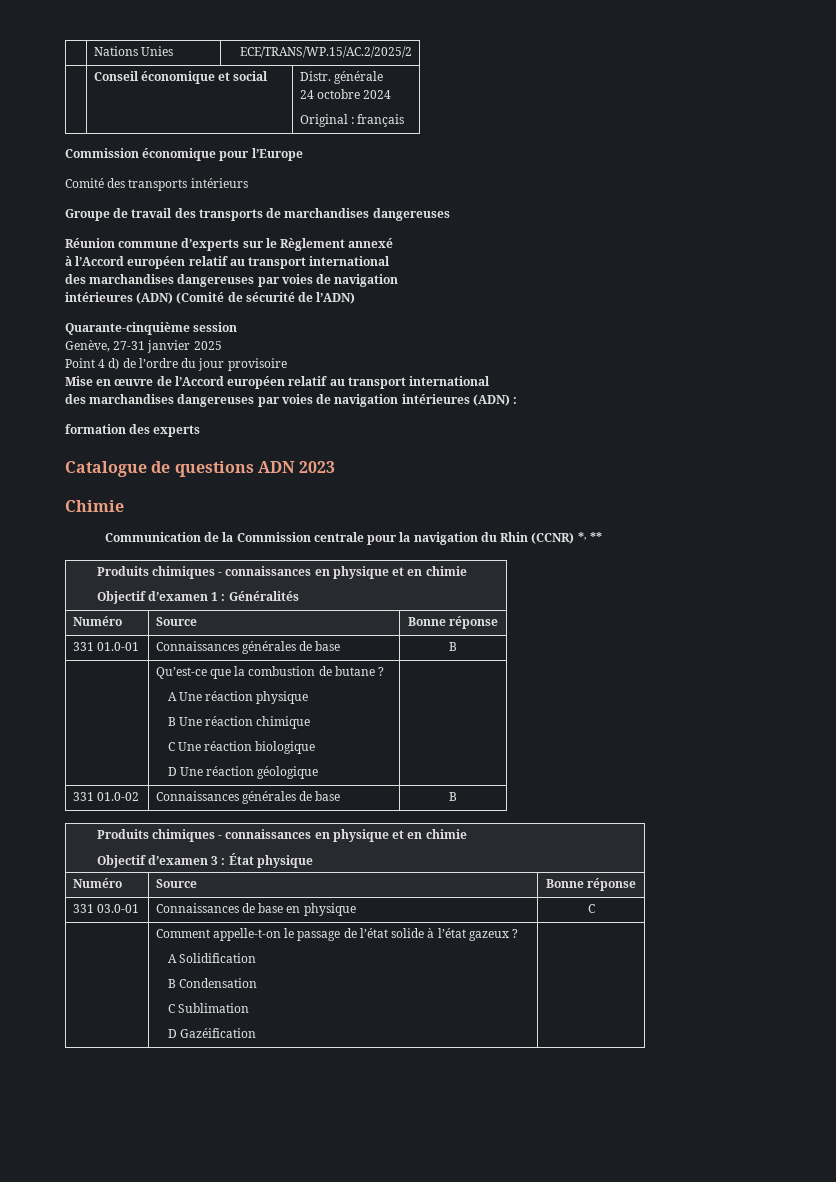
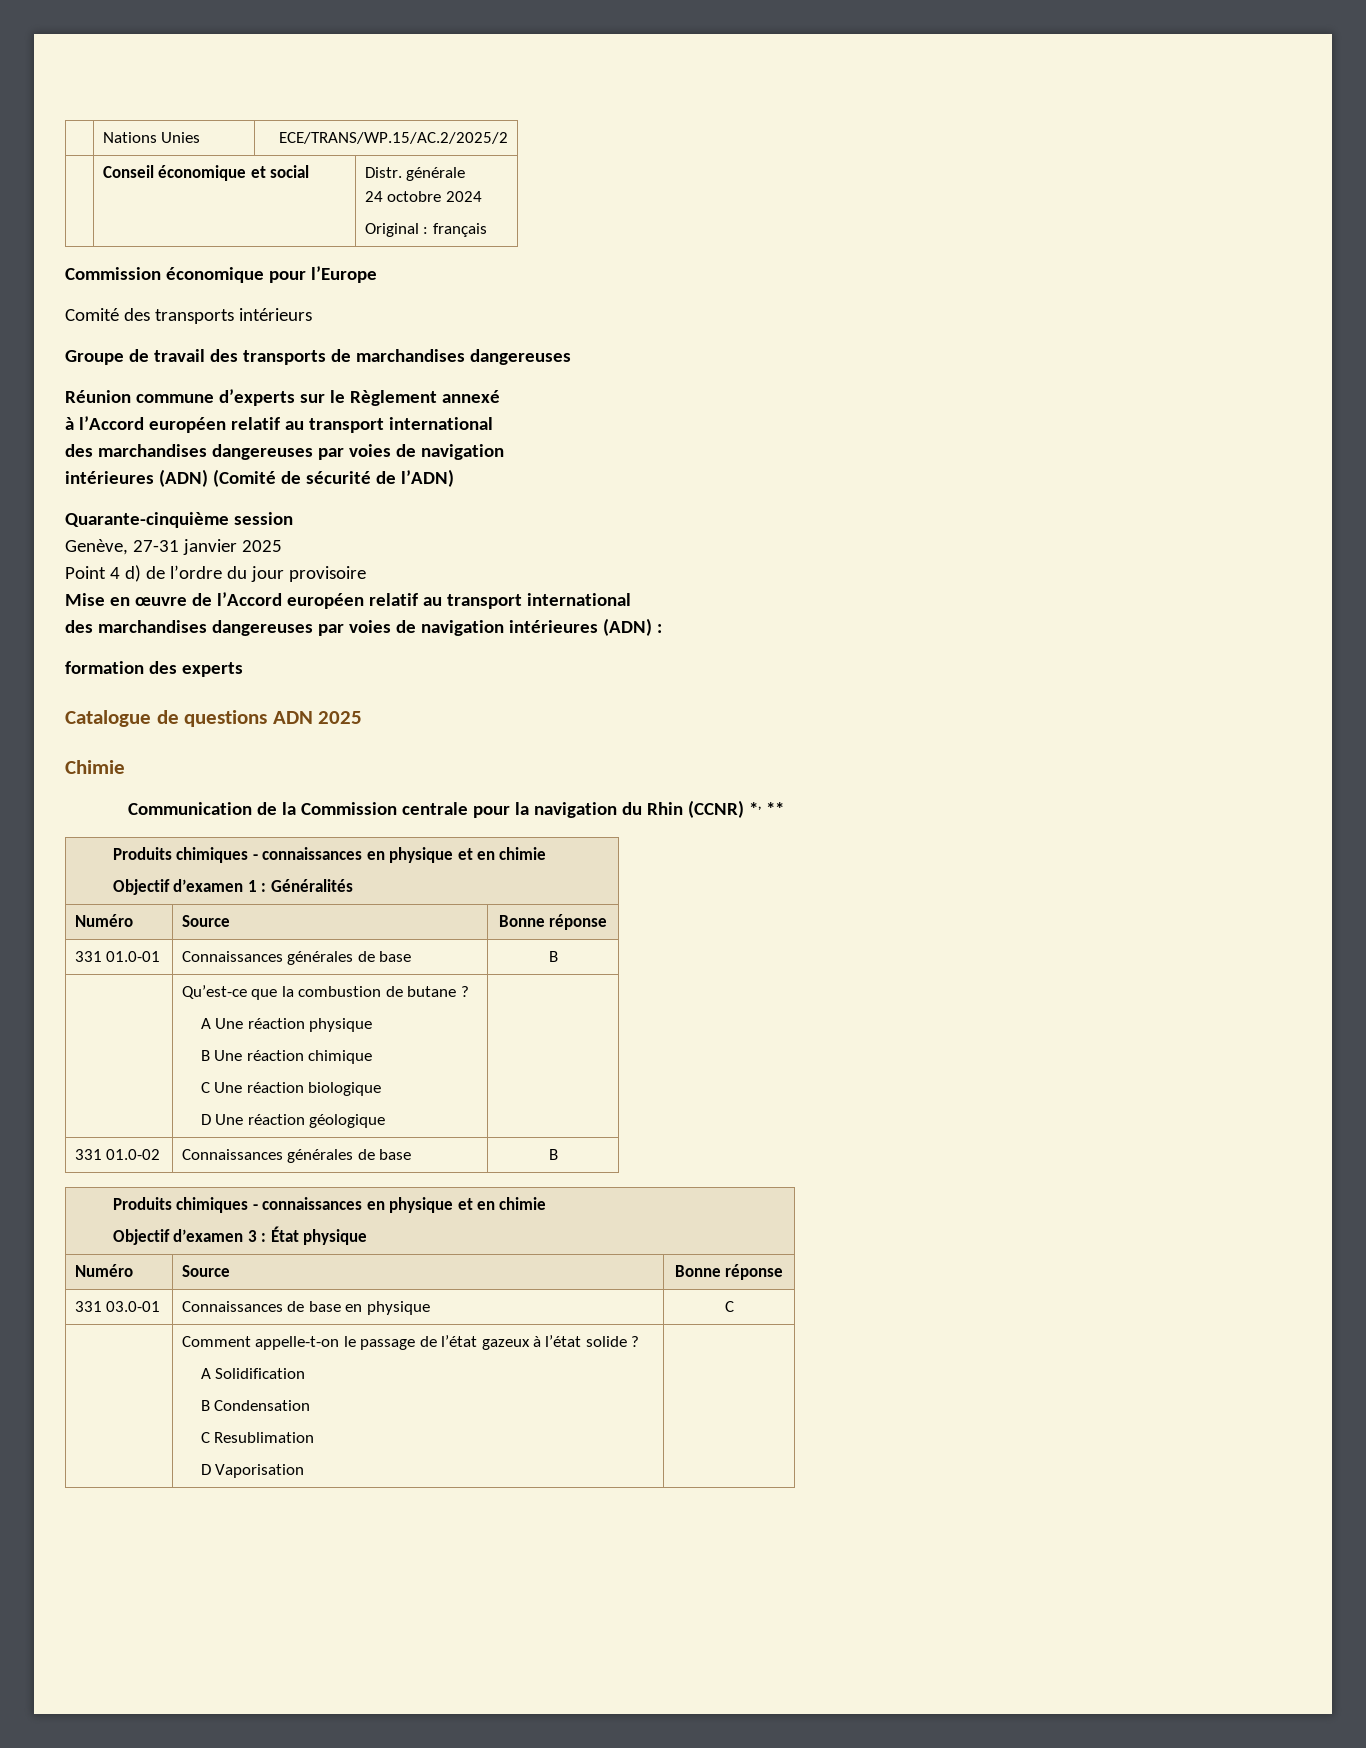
- Catalogue de questions ADN 2023
+ Catalogue de questions ADN 2025
- | Comment appelle-t-on le passage de l’état solide à l’état gazeux ?
+ | Comment appelle-t-on le passage de l’état gazeux à l’état solide ?
  A Solidification
  B Condensation
- C Sublimation
- D Gazéification |
+ C Resublimation
+ D Vaporisation |

